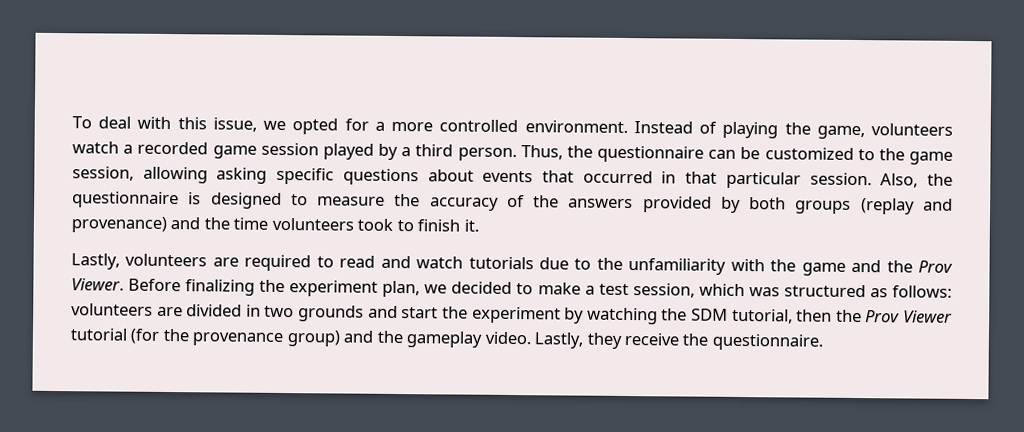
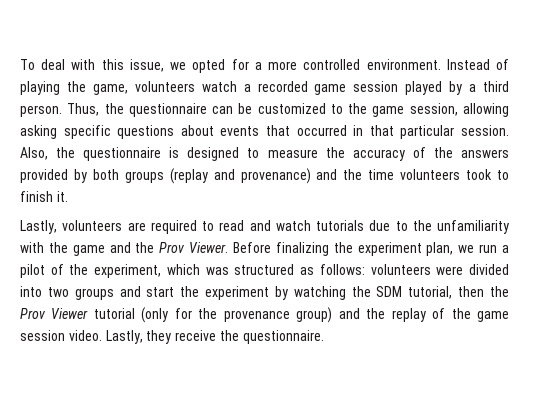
- Before finalizing the experiment plan, we decided to make a test session, which was structured as follows: volunteers are divided in two grounds and start the experiment by watching the SDM tutorial, then the Prov Viewer tutorial (for the provenance group) and the gameplay video.
+ Before finalizing the experiment plan, we run a pilot of the experiment, which was structured as follows: volunteers were divided into two groups and start the experiment by watching the SDM tutorial, then the Prov Viewer tutorial (only for the provenance group) and the replay of the game session video.

